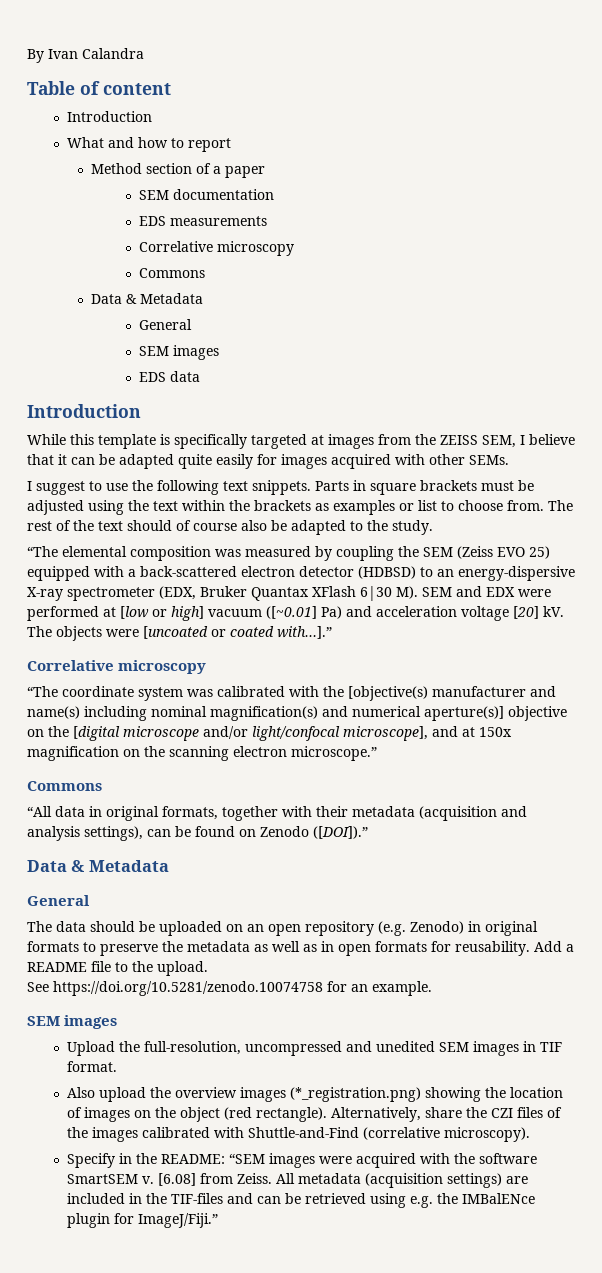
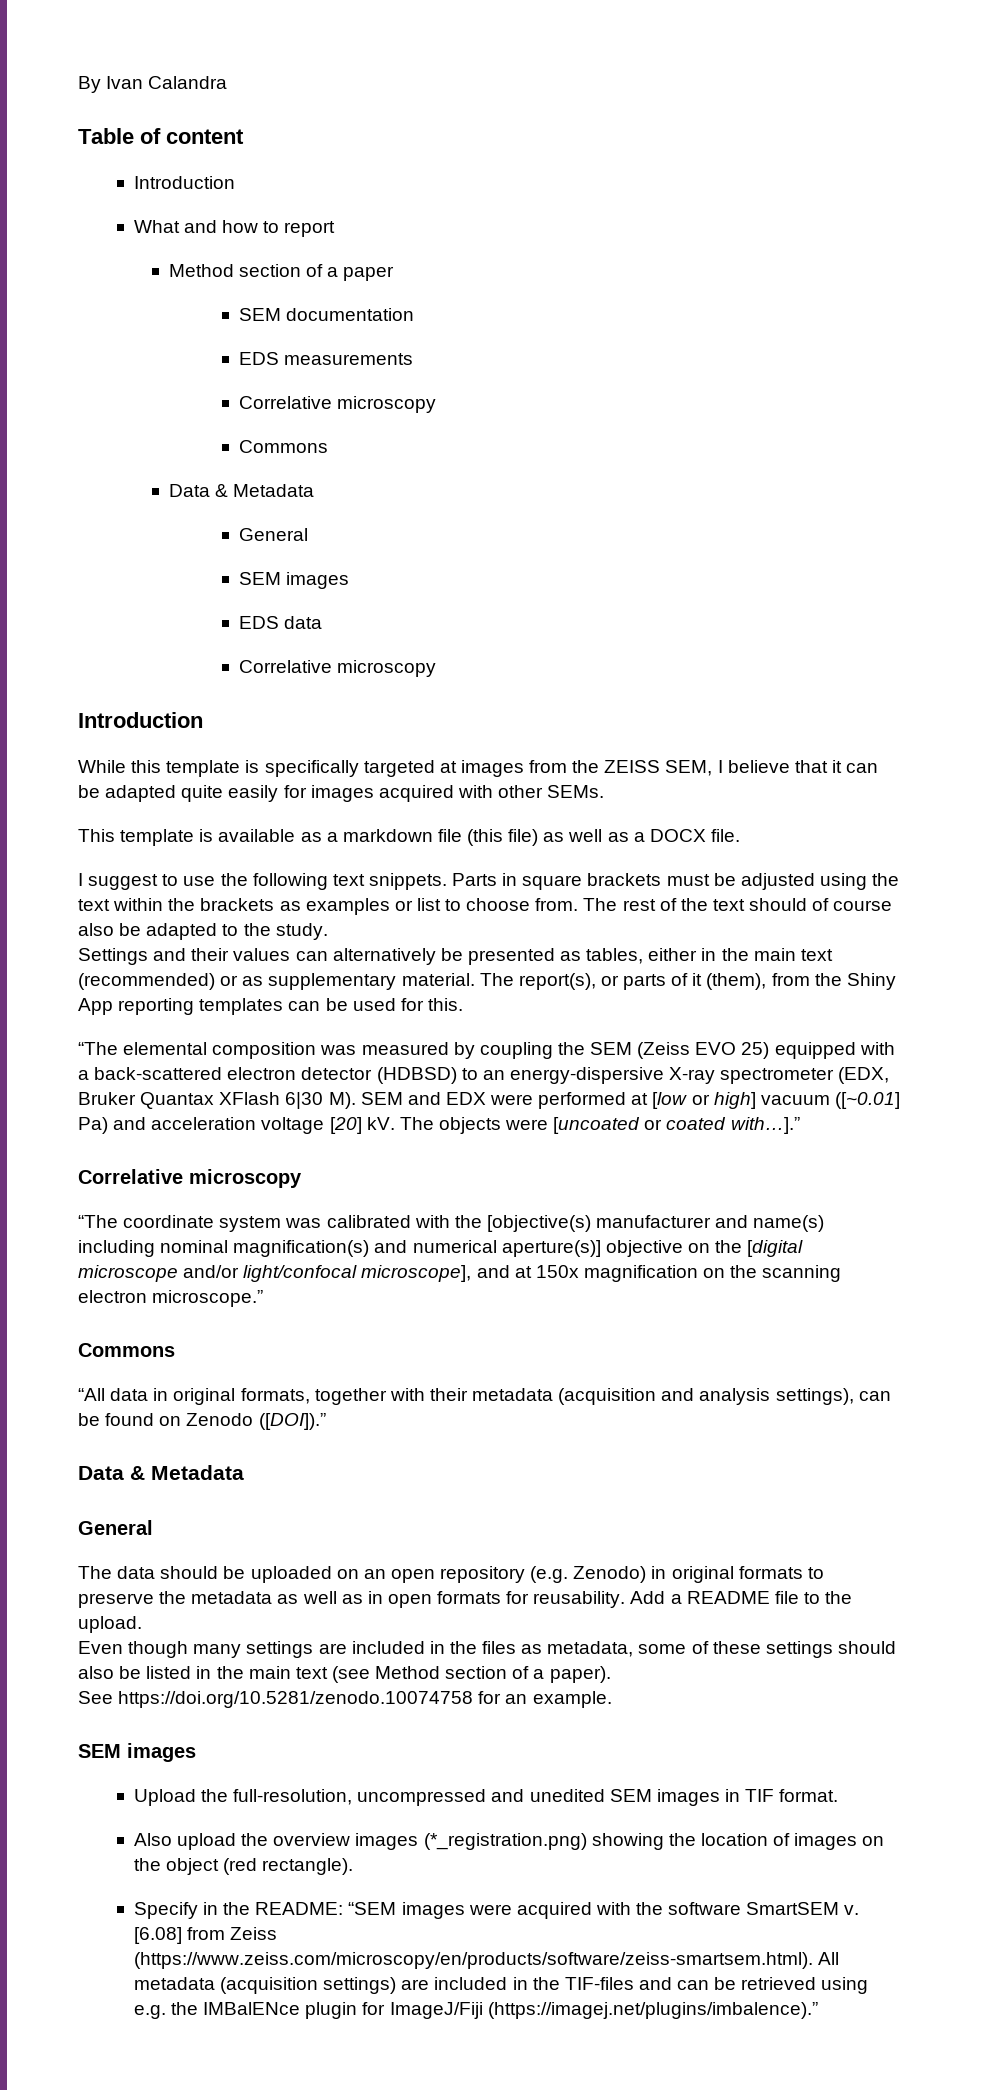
  EDS data
+ Correlative microscopy
+ This template is available as a markdown file (this file) as well as a DOCX file.
+ Settings and their values can alternatively be presented as tables, either in the main text (recommended) or as supplementary material. The report(s), or parts of it (them), from the Shiny App reporting templates can be used for this.
+ Even though many settings are included in the files as metadata, some of these settings should also be listed in the main text (see Method section of a paper).
- Alternatively, share the CZI files of the images calibrated with Shuttle-and-Find (correlative microscopy).
- [6.08] from Zeiss. All metadata (acquisition settings) are included in the TIF-files and can be retrieved using e.g. the IMBalENce plugin for ImageJ/Fiji.”
+ [6.08] from Zeiss (https://www.zeiss.com/microscopy/en/products/software/zeiss-smartsem.html). All metadata (acquisition settings) are included in the TIF-files and can be retrieved using e.g. the IMBalENce plugin for ImageJ/Fiji (https://imagej.net/plugins/imbalence).”

